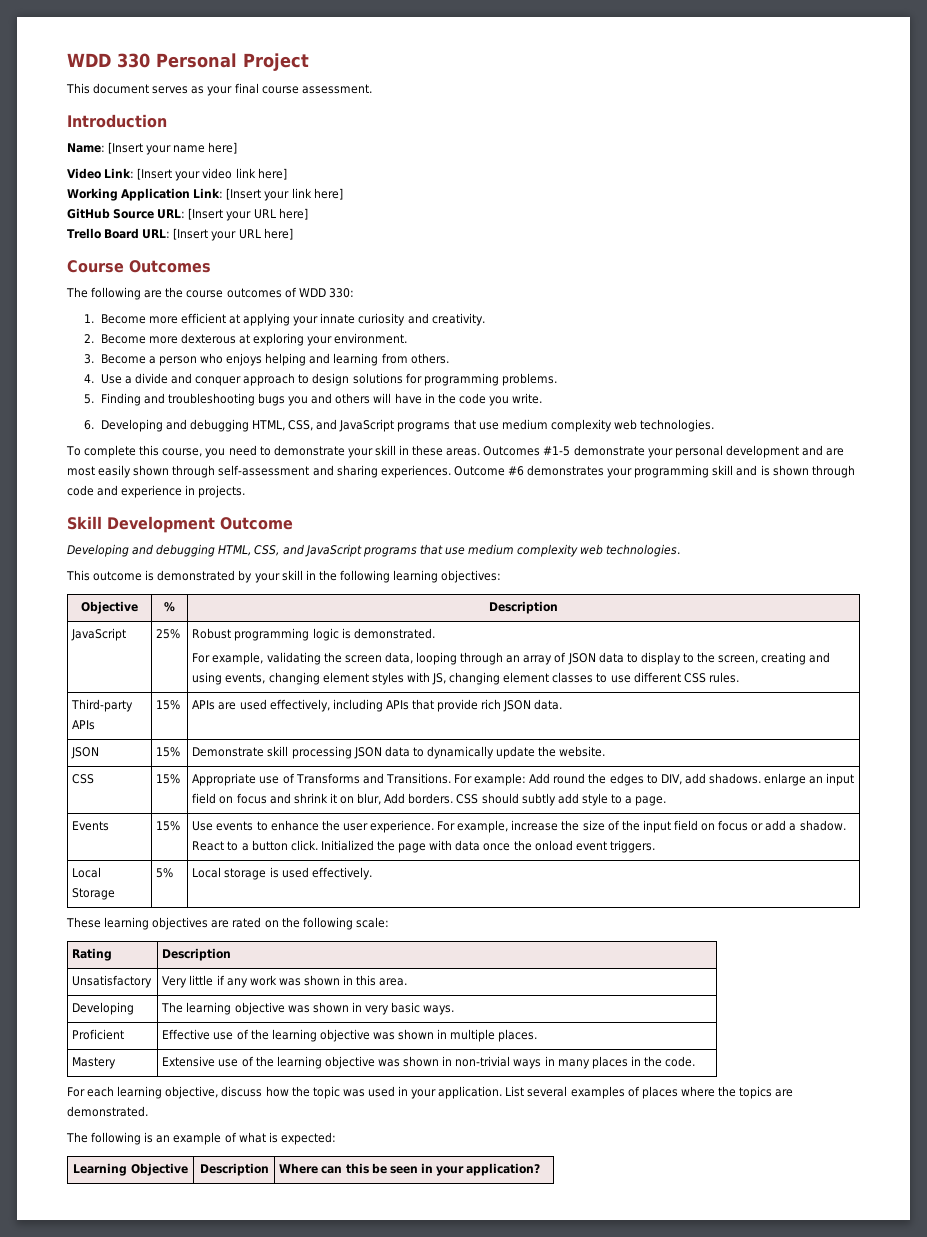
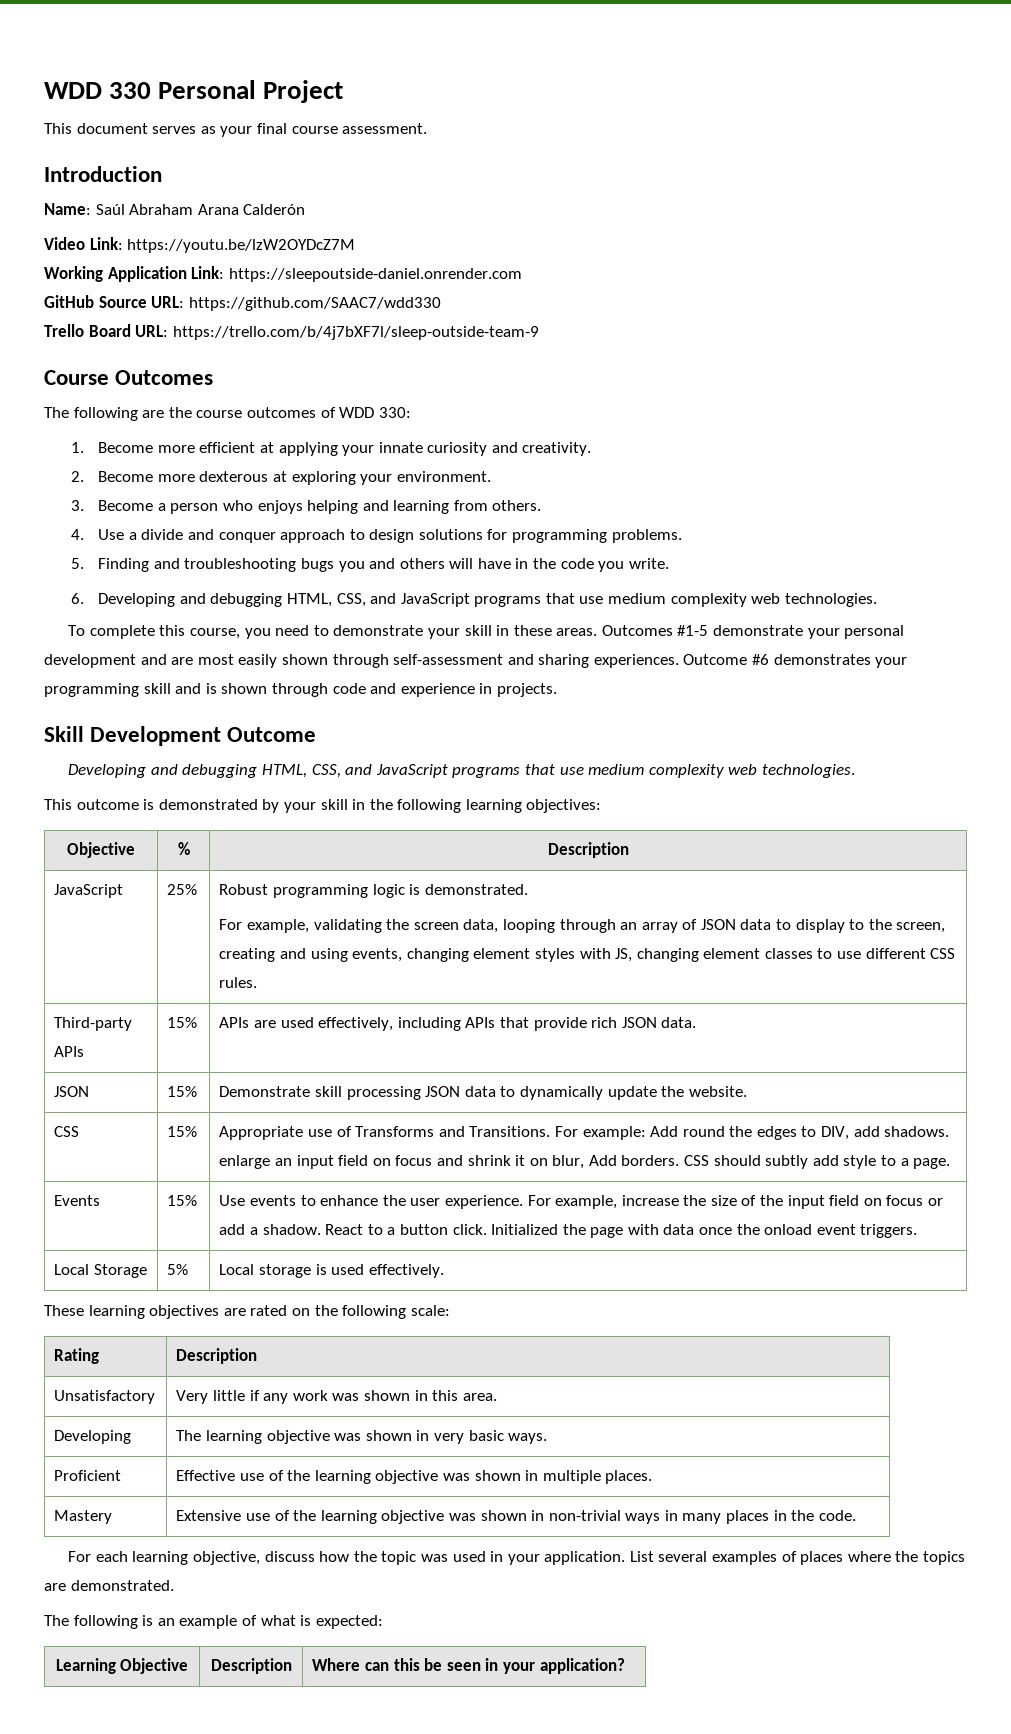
- Name: [Insert your name here]
- Video Link: [Insert your video link here]
+ Name: Saúl Abraham Arana Calderón
+ Video Link: https://youtu.be/lzW2OYDcZ7M
- Working Application Link: [Insert your link here]
+ Working Application Link: https://sleepoutside-daniel.onrender.com
- GitHub Source URL: [Insert your URL here]
+ GitHub Source URL: https://github.com/SAAC7/wdd330
- Trello Board URL: [Insert your URL here]
+ Trello Board URL: https://trello.com/b/4j7bXF7l/sleep-outside-team-9

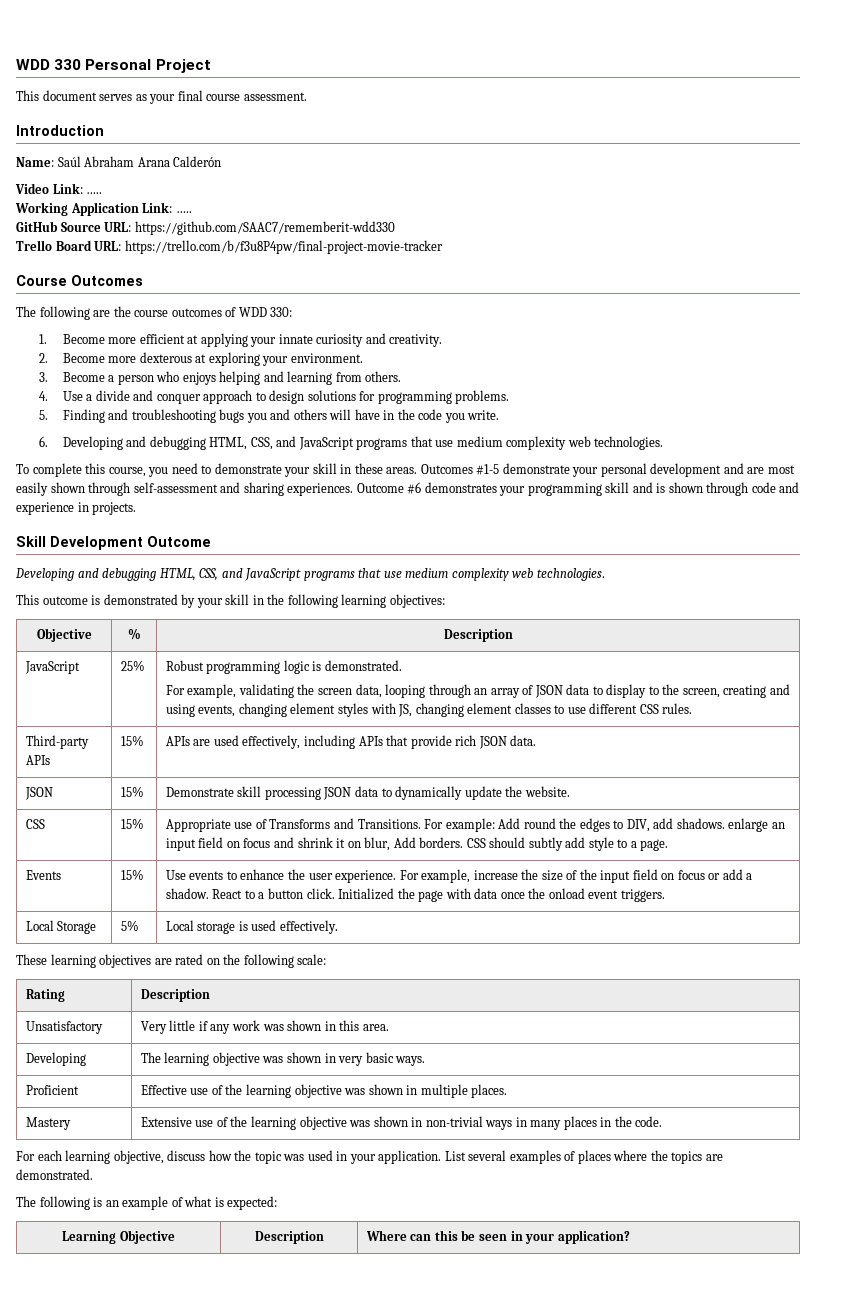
- Video Link: https://youtu.be/lzW2OYDcZ7M
+ Video Link: …..
- Working Application Link: https://sleepoutside-daniel.onrender.com
+ Working Application Link: …..
- GitHub Source URL: https://github.com/SAAC7/wdd330
+ GitHub Source URL: https://github.com/SAAC7/rememberit-wdd330
- Trello Board URL: https://trello.com/b/4j7bXF7l/sleep-outside-team-9
+ Trello Board URL: https://trello.com/b/f3u8P4pw/final-project-movie-tracker

